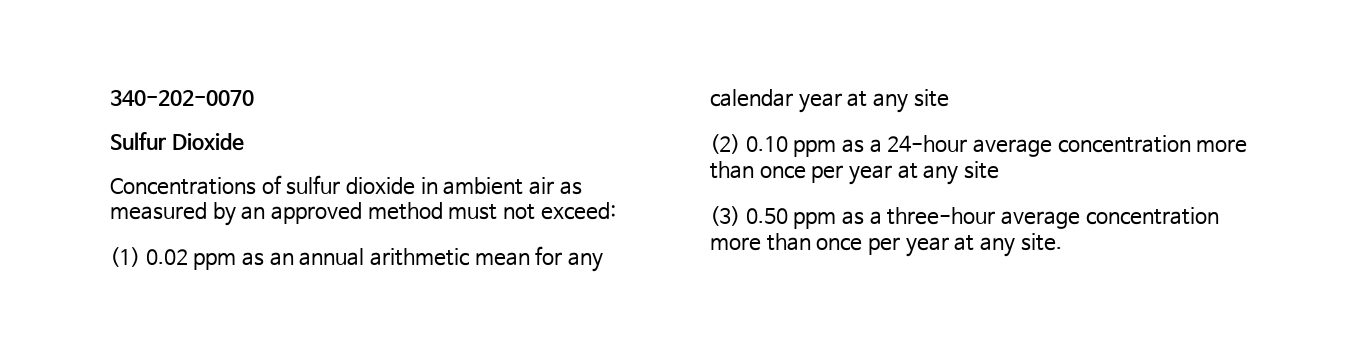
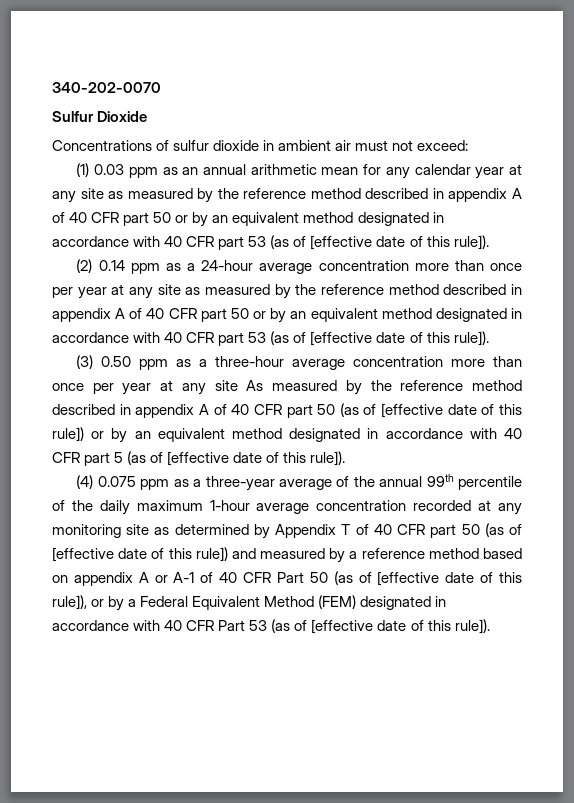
- Concentrations of sulfur dioxide in ambient air as measured by an approved method must not exceed:
+ Concentrations of sulfur dioxide in ambient air must not exceed:
- (1) 0.02 ppm as an annual arithmetic mean for any calendar year at any site
+ (1) 0.03 ppm as an annual arithmetic mean for any calendar year at any site as measured by the reference method described in appendix A of 40 CFR part 50 or by an equivalent method designated in accordance with 40 CFR part 53 (as of [effective date of this rule]).
- (2) 0.10 ppm as a 24-hour average concentration more than once per year at any site
+ (2) 0.14 ppm as a 24-hour average concentration more than once per year at any site as measured by the reference method described in appendix A of 40 CFR part 50 or by an equivalent method designated in accordance with 40 CFR part 53 (as of [effective date of this rule]).
- (3) 0.50 ppm as a three-hour average concentration more than once per year at any site.
+ (3) 0.50 ppm as a three-hour average concentration more than once per year at any site As measured by the reference method described in appendix A of 40 CFR part 50 (as of [effective date of this rule]) or by an equivalent method designated in accordance with 40 CFR part 5 (as of [effective date of this rule]).
+ (4) 0.075 ppm as a three-year average of the annual 99th percentile of the daily maximum 1-hour average concentration recorded at any monitoring site as determined by Appendix T of 40 CFR part 50 (as of [effective date of this rule]) and measured by a reference method based on appendix A or A-1 of 40 CFR Part 50 (as of [effective date of this rule]), or by a Federal Equivalent Method (FEM) designated in accordance with 40 CFR Part 53 (as of [effective date of this rule]).

